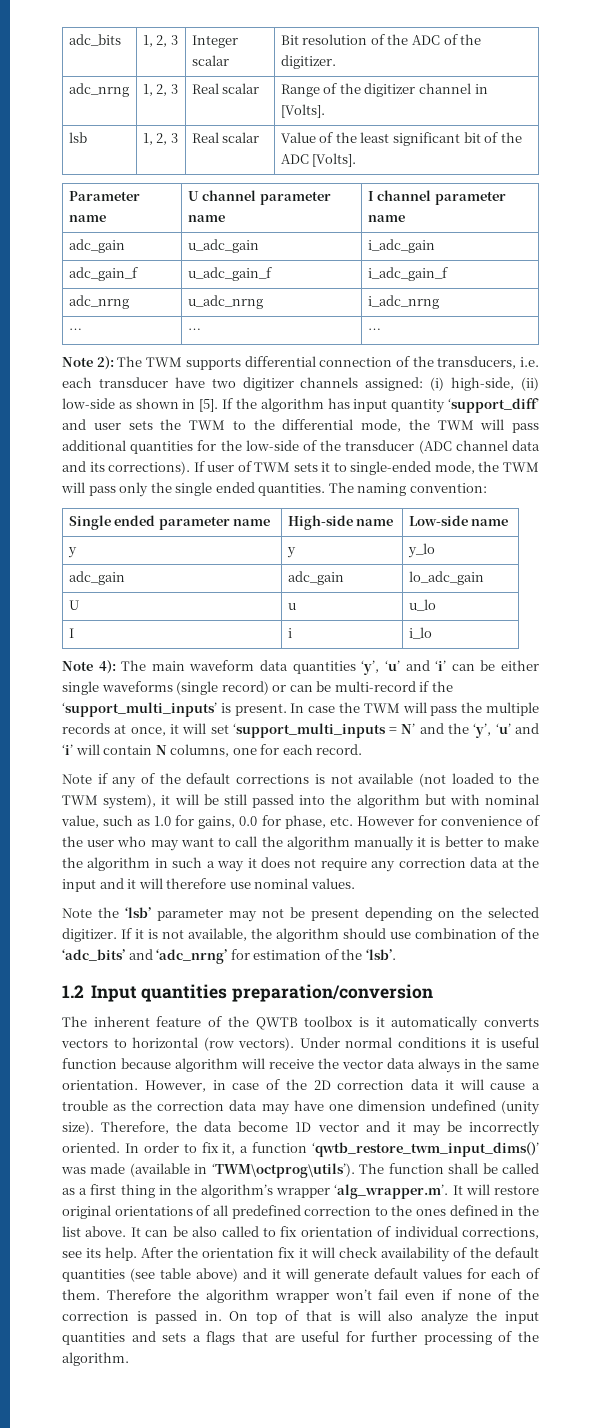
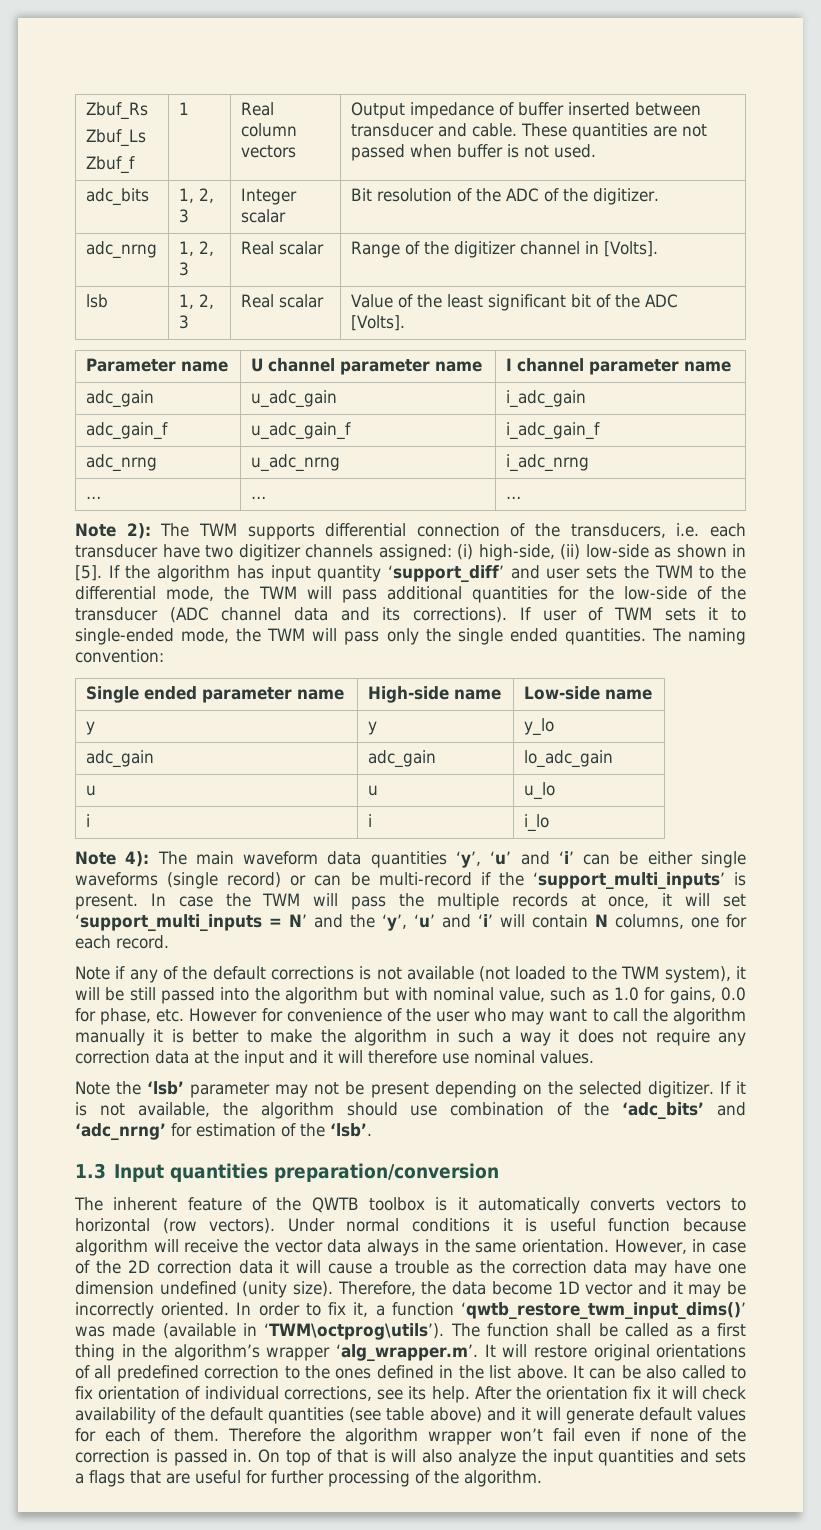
+ Zbuf_Rs
+ Zbuf_Ls
+ Zbuf_f | 1 | Real column vectors | Output impedance of buffer inserted between transducer and cable. These quantities are not passed when buffer is not used.
- U | u | u_lo
+ u | u | u_lo
- I | i | i_lo
+ i | i | i_lo
- 1.2 Input quantities preparation/conversion
+ 1.3 Input quantities preparation/conversion

